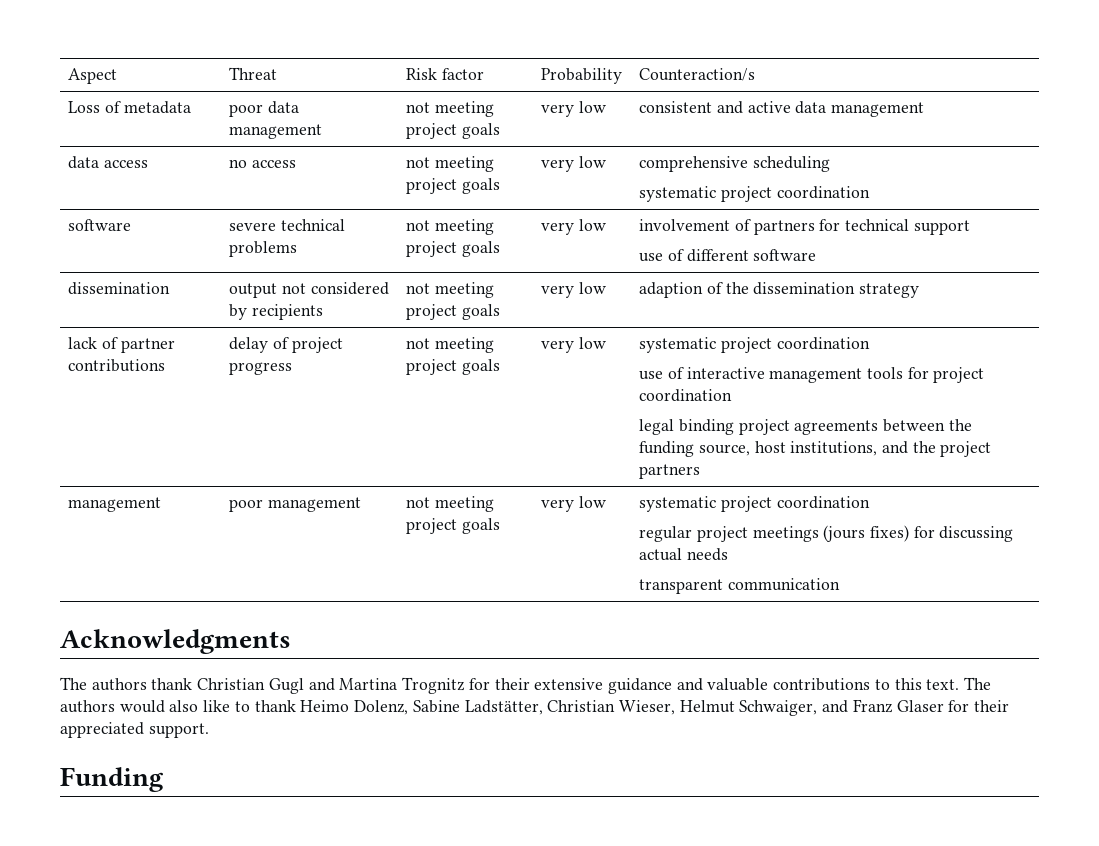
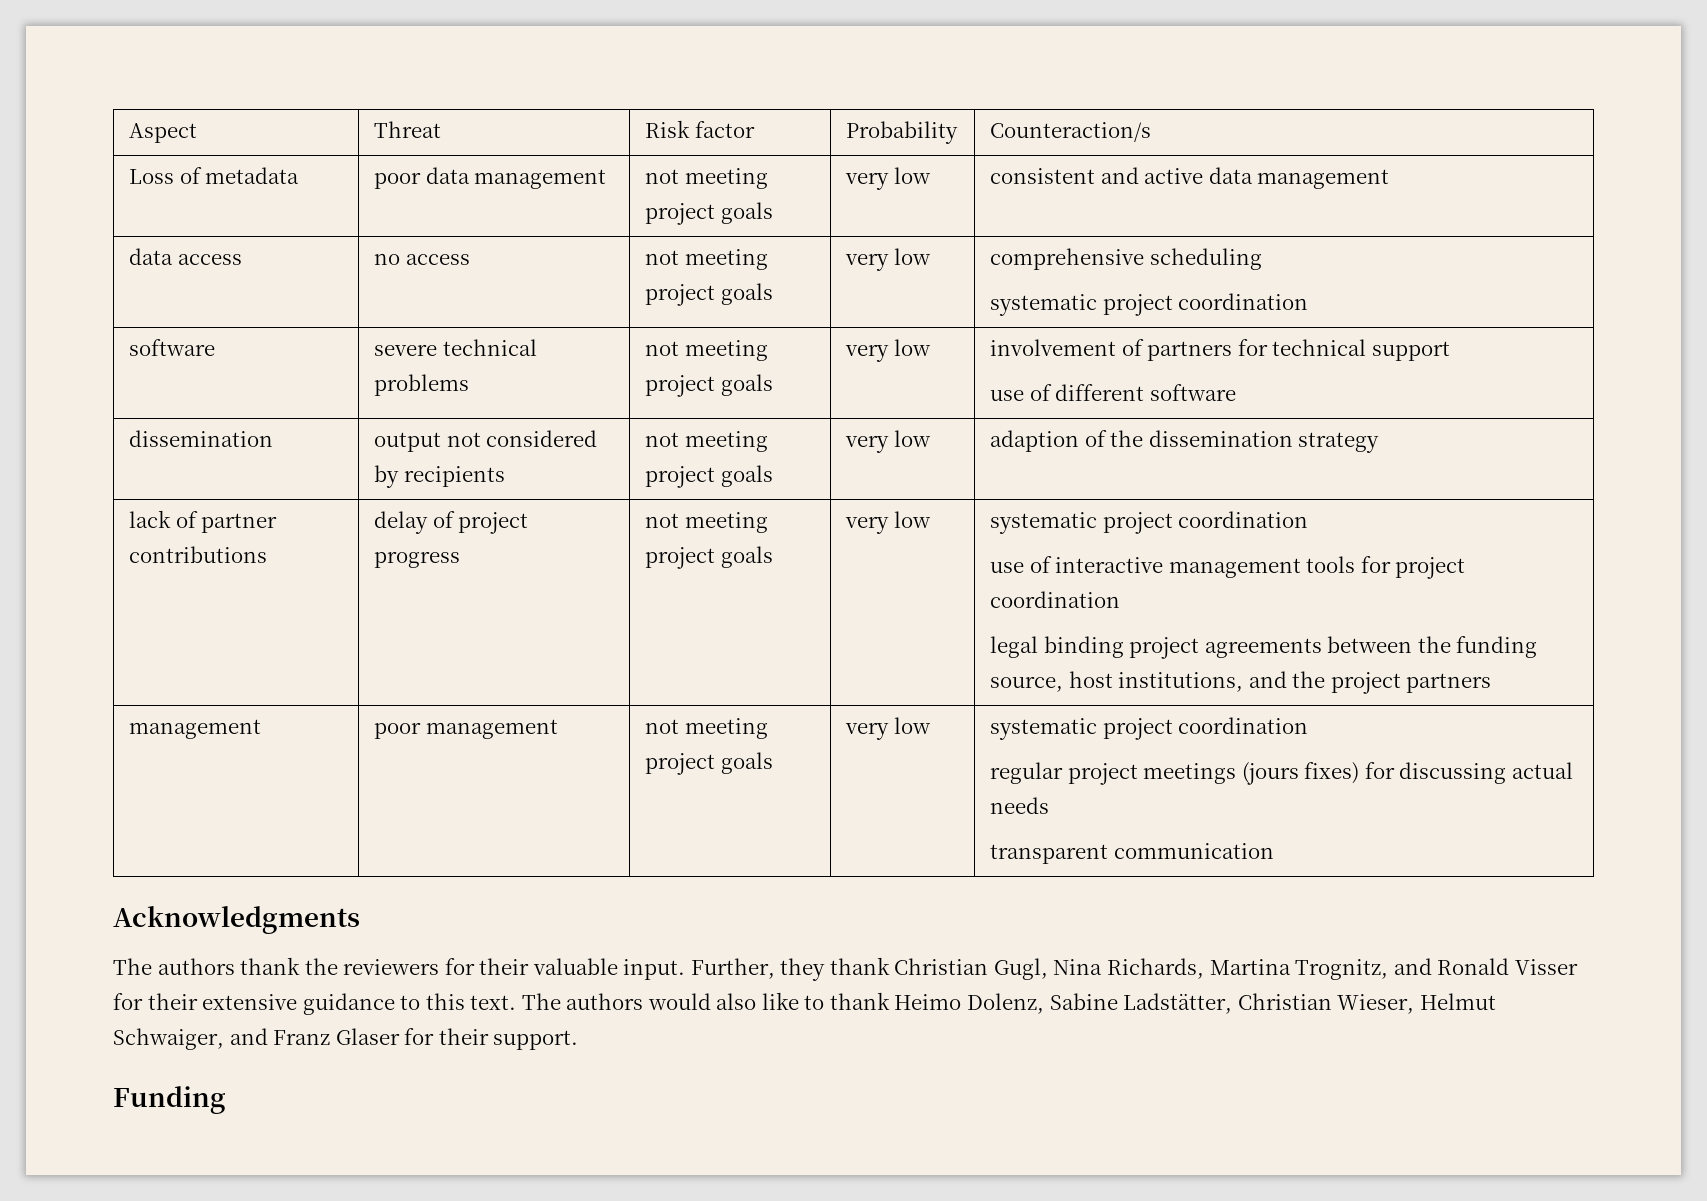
- The authors thank Christian Gugl and Martina Trognitz for their extensive guidance and valuable contributions to this text.
+ The authors thank the reviewers for their valuable input. Further, they thank Christian Gugl, Nina Richards, Martina Trognitz, and Ronald Visser for their extensive guidance to this text.
- The authors would also like to thank Heimo Dolenz, Sabine Ladstätter, Christian Wieser, Helmut Schwaiger, and Franz Glaser for their appreciated support.
+ The authors would also like to thank Heimo Dolenz, Sabine Ladstätter, Christian Wieser, Helmut Schwaiger, and Franz Glaser for their support.

